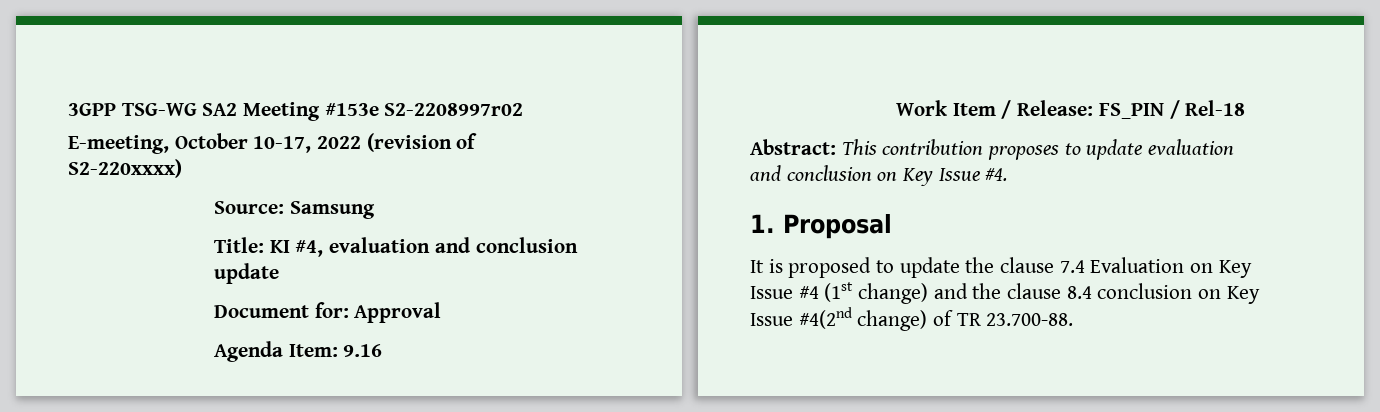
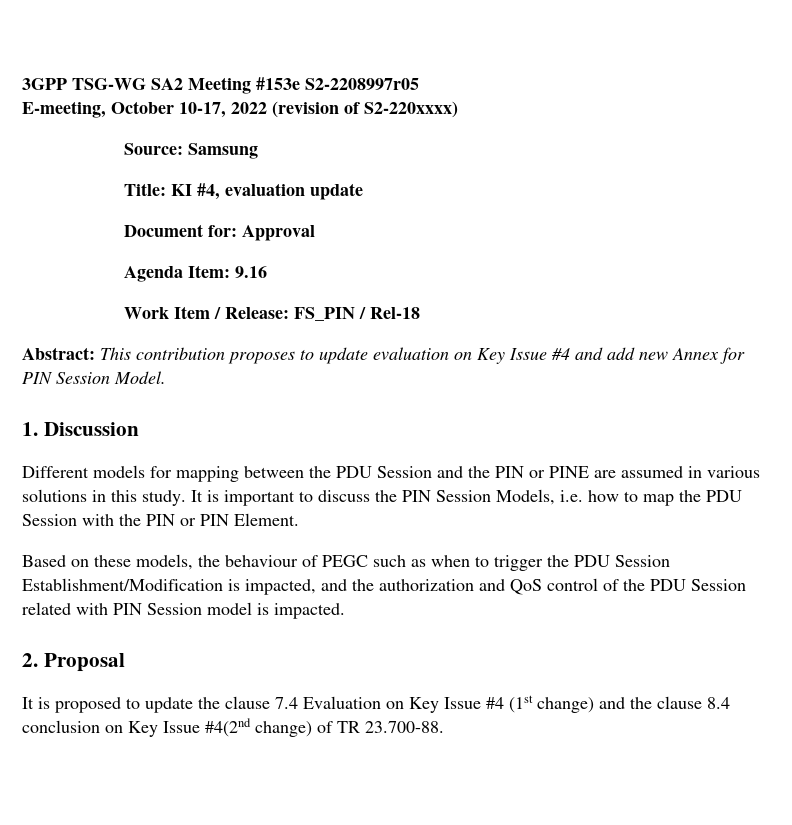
- 3GPP TSG-WG SA2 Meeting #153e S2-2208997r02
+ 3GPP TSG-WG SA2 Meeting #153e S2-2208997r05
- Title: KI #4, evaluation and conclusion update
+ Title: KI #4, evaluation update
- Abstract: This contribution proposes to update evaluation and conclusion on Key Issue #4.
- 1. Proposal
+ Abstract: This contribution proposes to update evaluation on Key Issue #4 and add new Annex for PIN Session Model.
+ 1. Discussion
+ Different models for mapping between the PDU Session and the PIN or PINE are assumed in various solutions in this study. It is important to discuss the PIN Session Models, i.e. how to map the PDU Session with the PIN or PIN Element.
+ Based on these models, the behaviour of PEGC such as when to trigger the PDU Session Establishment/Modification is impacted, and the authorization and QoS control of the PDU Session related with PIN Session model is impacted.
+ 2. Proposal

